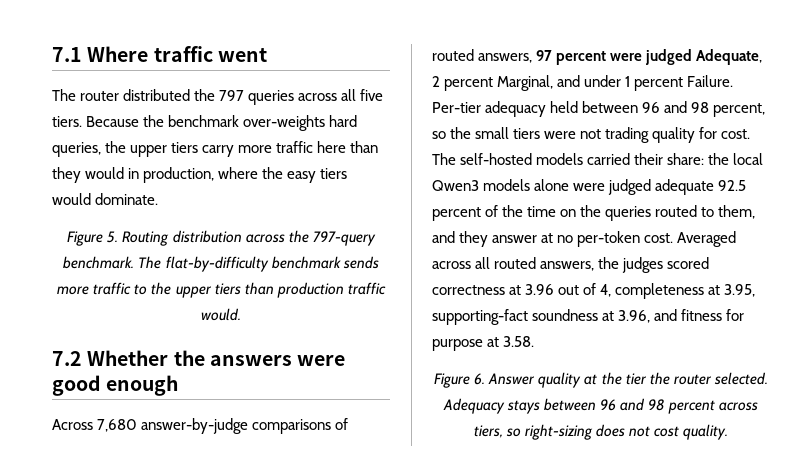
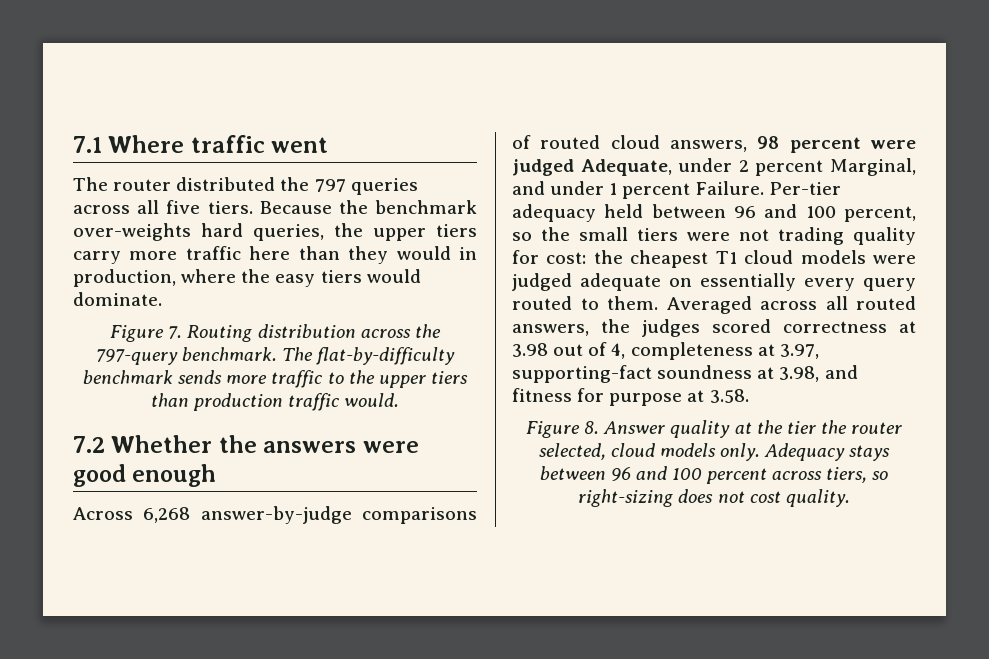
- Figure 5. Routing distribution across the 797-query benchmark.
+ Figure 7. Routing distribution across the 797-query benchmark.
- Across 7,680 answer-by-judge comparisons of routed answers, 97 percent were judged Adequate, 2 percent Marginal, and under 1 percent Failure.
+ Across 6,268 answer-by-judge comparisons of routed cloud answers, 98 percent were judged Adequate, under 2 percent Marginal, and under 1 percent Failure.
- Per-tier adequacy held between 96 and 98 percent, so the small tiers were not trading quality for cost. The self-hosted models carried their share: the local Qwen3 models alone were judged adequate 92.5 percent of the time on the queries routed to them, and they answer at no per-token cost.
+ Per-tier adequacy held between 96 and 100 percent, so the small tiers were not trading quality for cost: the cheapest T1 cloud models were judged adequate on essentially every query routed to them.
- Averaged across all routed answers, the judges scored correctness at 3.96 out of 4, completeness at 3.95, supporting-fact soundness at 3.96, and fitness for purpose at 3.58.
+ Averaged across all routed answers, the judges scored correctness at 3.98 out of 4, completeness at 3.97, supporting-fact soundness at 3.98, and fitness for purpose at 3.58.
- Figure 6. Answer quality at the tier the router selected.
+ Figure 8. Answer quality at the tier the router selected, cloud models only.
- Adequacy stays between 96 and 98 percent across tiers, so right-sizing does not cost quality.
+ Adequacy stays between 96 and 100 percent across tiers, so right-sizing does not cost quality.

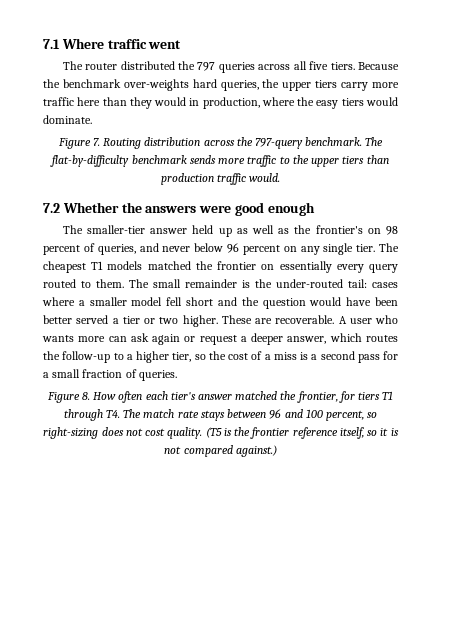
- Across 6,268 answer-by-judge comparisons of routed cloud answers, 98 percent were judged Adequate, under 2 percent Marginal, and under 1 percent Failure. Per-tier adequacy held between 96 and 100 percent, so the small tiers were not trading quality for cost: the cheapest T1 cloud models were judged adequate on essentially every query routed to them.
+ The smaller-tier answer held up as well as the frontier's on 98 percent of queries, and never below 96 percent on any single tier. The cheapest T1 models matched the frontier on essentially every query routed to them.
- Averaged across all routed answers, the judges scored correctness at 3.98 out of 4, completeness at 3.97, supporting-fact soundness at 3.98, and fitness for purpose at 3.58.
- Figure 8. Answer quality at the tier the router selected, cloud models only. Adequacy stays between 96 and 100 percent across tiers, so right-sizing does not cost quality.
+ The small remainder is the under-routed tail: cases where a smaller model fell short and the question would have been better served a tier or two higher. These are recoverable. A user who wants more can ask again or request a deeper answer, which routes the follow-up to a higher tier, so the cost of a miss is a second pass for a small fraction of queries.
+ Figure 8. How often each tier's answer matched the frontier, for tiers T1 through T4. The match rate stays between 96 and 100 percent, so right-sizing does not cost quality.
+ (T5 is the frontier reference itself, so it is not compared against.)

